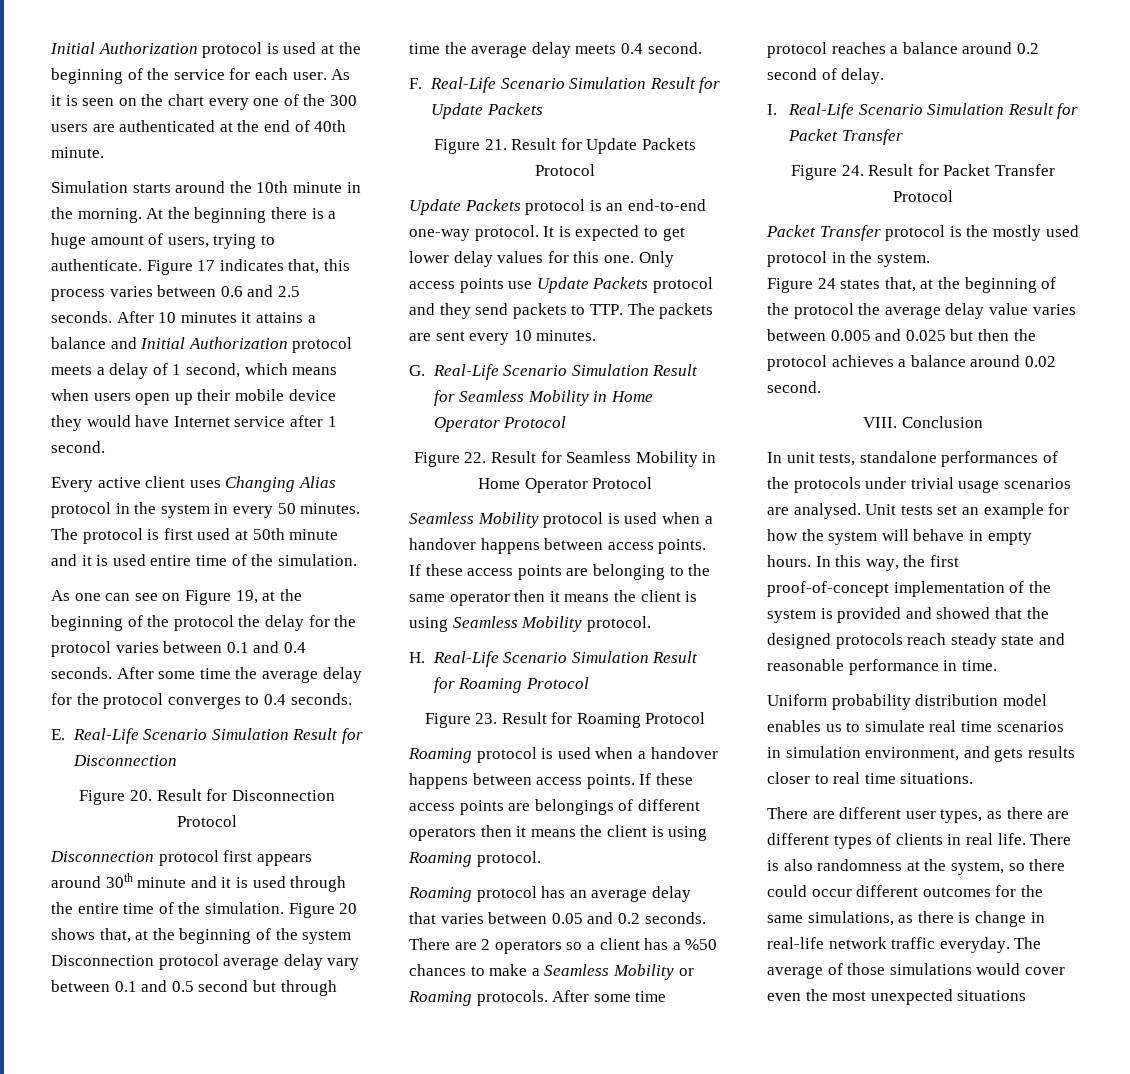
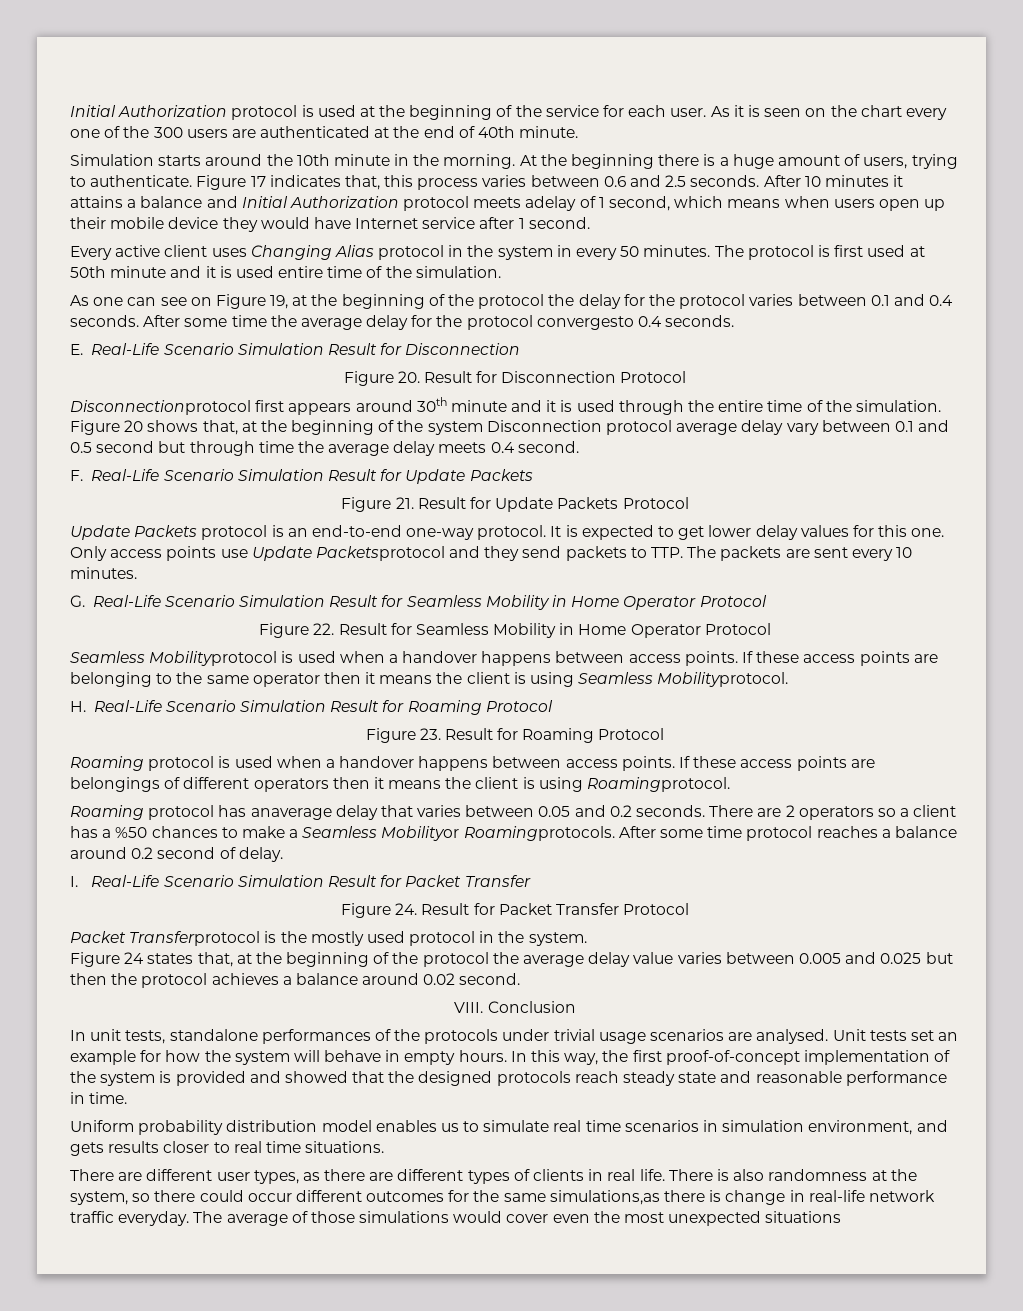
- After 10 minutes it attains a balance and Initial Authorization protocol meets a delay of 1 second, which means when users open up their mobile device they would have Internet service after 1 second.
+ After 10 minutes it attains a balance and Initial Authorization protocol meets adelay of 1 second, which means when users open up their mobile device they would have Internet service after 1 second.
- After some time the average delay for the protocol converges to 0.4 seconds.
+ After some time the average delay for the protocol convergesto 0.4 seconds.
- Disconnection protocol first appears around 30th minute and it is used through the entire time of the simulation.
+ Disconnectionprotocol first appears around 30th minute and it is used through the entire time of the simulation.
- Only access points use Update Packets protocol and they send packets to TTP. The packets are sent every 10 minutes.
+ Only access points use Update Packetsprotocol and they send packets to TTP. The packets are sent every 10 minutes.
- Seamless Mobility protocol is used when a handover happens between access points.
+ Seamless Mobilityprotocol is used when a handover happens between access points.
- If these access points are belonging to the same operator then it means the client is using Seamless Mobility protocol.
+ If these access points are belonging to the same operator then it means the client is using Seamless Mobilityprotocol.
- If these access points are belongings of different operators then it means the client is using Roaming protocol.
+ If these access points are belongings of different operators then it means the client is using Roamingprotocol.
- Roaming protocol has an average delay that varies between 0.05 and 0.2 seconds.
+ Roaming protocol has anaverage delay that varies between 0.05 and 0.2 seconds.
- There are 2 operators so a client has a %50 chances to make a Seamless Mobility or Roaming protocols.
+ There are 2 operators so a client has a %50 chances to make a Seamless Mobilityor Roamingprotocols.
- Packet Transfer protocol is the mostly used protocol in the system.
+ Packet Transferprotocol is the mostly used protocol in the system.
- There is also randomness at the system, so there could occur different outcomes for the same simulations, as there is change in real-life network traffic everyday.
+ There is also randomness at the system, so there could occur different outcomes for the same simulations,as there is change in real-life network traffic everyday.

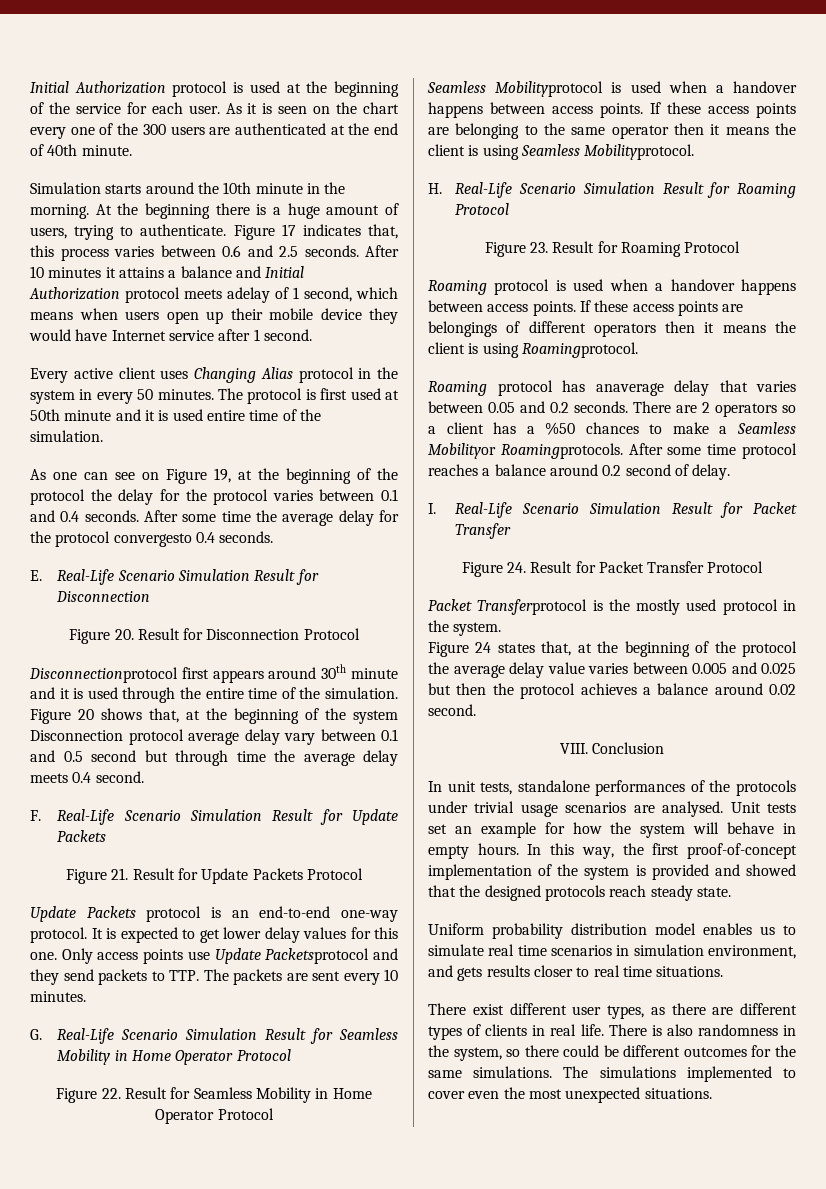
- In this way, the first proof-of-concept implementation of the system is provided and showed that the designed protocols reach steady state and reasonable performance in time.
+ In this way, the first proof-of-concept implementation of the system is provided and showed that the designed protocols reach steady state.
- There are different user types, as there are different types of clients in real life.
+ There exist different user types, as there are different types of clients in real life.
- There is also randomness at the system, so there could occur different outcomes for the same simulations,as there is change in real-life network traffic everyday. The average of those simulations would cover even the most unexpected situations
+ There is also randomness in the system, so there could be different outcomes for the same simulations. The simulations implemented to cover even the most unexpected situations.

